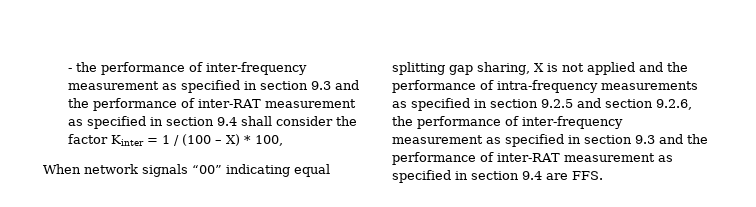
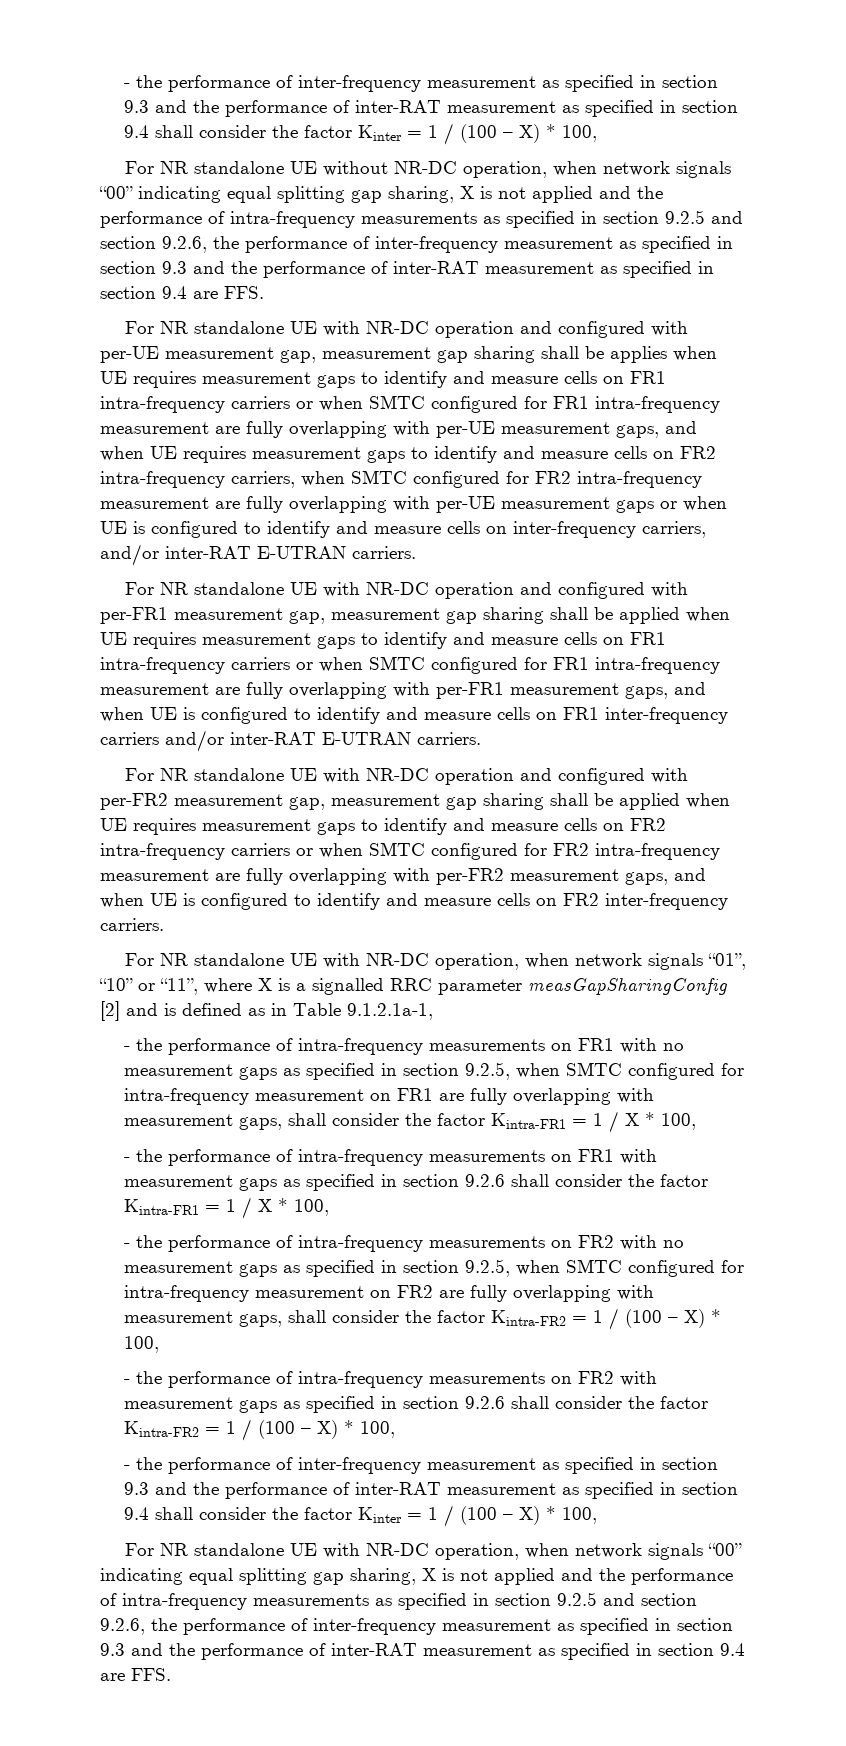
- When network signals “00” indicating equal splitting gap sharing, X is not applied and the performance of intra-frequency measurements as specified in section 9.2.5 and section 9.2.6, the performance of inter-frequency measurement as specified in section 9.3 and the performance of inter-RAT measurement as specified in section 9.4 are FFS.
+ For NR standalone UE without NR-DC operation, when network signals “00” indicating equal splitting gap sharing, X is not applied and the performance of intra-frequency measurements as specified in section 9.2.5 and section 9.2.6, the performance of inter-frequency measurement as specified in section 9.3 and the performance of inter-RAT measurement as specified in section 9.4 are FFS.
+ For NR standalone UE with NR-DC operation and configured with per-UE measurement gap, measurement gap sharing shall be applies when UE requires measurement gaps to identify and measure cells on FR1 intra-frequency carriers or when SMTC configured for FR1 intra-frequency measurement are fully overlapping with per-UE measurement gaps, and when UE requires measurement gaps to identify and measure cells on FR2 intra-frequency carriers, when SMTC configured for FR2 intra-frequency measurement are fully overlapping with per-UE measurement gaps or when UE is configured to identify and measure cells on inter-frequency carriers, and/or inter-RAT E-UTRAN carriers.
+ For NR standalone UE with NR-DC operation and configured with per-FR1 measurement gap, measurement gap sharing shall be applied when UE requires measurement gaps to identify and measure cells on FR1 intra-frequency carriers or when SMTC configured for FR1 intra-frequency measurement are fully overlapping with per-FR1 measurement gaps, and when UE is configured to identify and measure cells on FR1 inter-frequency carriers and/or inter-RAT E-UTRAN carriers.
+ For NR standalone UE with NR-DC operation and configured with per-FR2 measurement gap, measurement gap sharing shall be applied when UE requires measurement gaps to identify and measure cells on FR2 intra-frequency carriers or when SMTC configured for FR2 intra-frequency measurement are fully overlapping with per-FR2 measurement gaps, and when UE is configured to identify and measure cells on FR2 inter-frequency carriers.
+ For NR standalone UE with NR-DC operation, when network signals “01”, “10” or “11”, where X is a signalled RRC parameter measGapSharingConfig [2] and is defined as in Table 9.1.2.1a-1,
+ - the performance of intra-frequency measurements on FR1 with no measurement gaps as specified in section 9.2.5, when SMTC configured for intra-frequency measurement on FR1 are fully overlapping with measurement gaps, shall consider the factor Kintra-FR1 = 1 / X * 100,
+ - the performance of intra-frequency measurements on FR1 with measurement gaps as specified in section 9.2.6 shall consider the factor Kintra-FR1 = 1 / X * 100,
+ - the performance of intra-frequency measurements on FR2 with no measurement gaps as specified in section 9.2.5, when SMTC configured for intra-frequency measurement on FR2 are fully overlapping with measurement gaps, shall consider the factor Kintra-FR2 = 1 / (100 – X) * 100,
+ - the performance of intra-frequency measurements on FR2 with measurement gaps as specified in section 9.2.6 shall consider the factor Kintra-FR2 = 1 / (100 – X) * 100,
+ - the performance of inter-frequency measurement as specified in section 9.3 and the performance of inter-RAT measurement as specified in section 9.4 shall consider the factor Kinter = 1 / (100 – X) * 100,
+ For NR standalone UE with NR-DC operation, when network signals “00” indicating equal splitting gap sharing, X is not applied and the performance of intra-frequency measurements as specified in section 9.2.5 and section 9.2.6, the performance of inter-frequency measurement as specified in section 9.3 and the performance of inter-RAT measurement as specified in section 9.4 are FFS.

